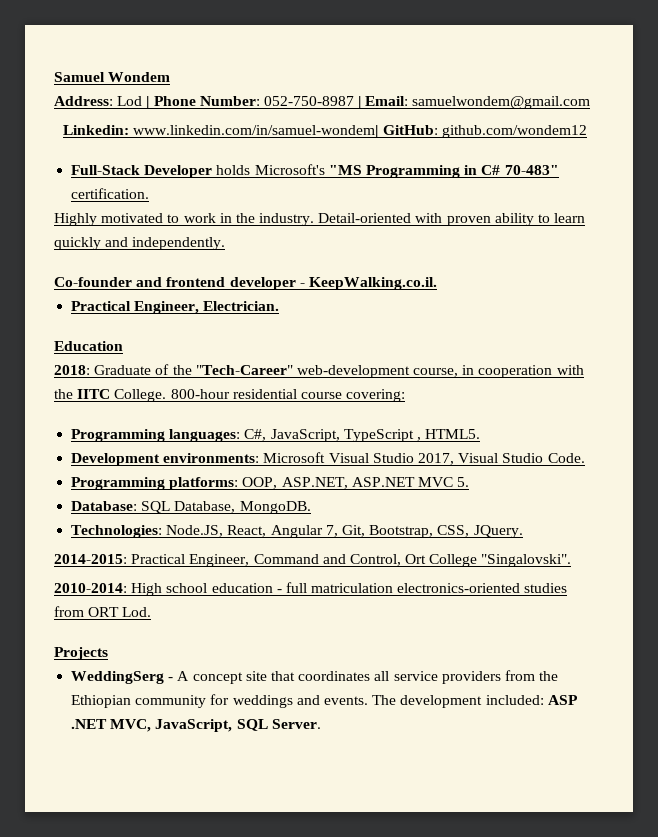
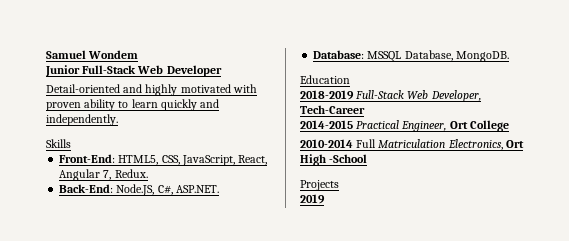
- Address: Lod | Phone Number: 052-750-8987 | Email: samuelwondem@gmail.com
- Linkedin: www.linkedin.com/in/samuel-wondem| GitHub: github.com/wondem12
- Full-Stack Developer holds Microsoft's "MS Programming in C# 70-483" certification.
- Highly motivated to work in the industry. Detail-oriented with proven ability to learn quickly and independently.
+ Junior Full-Stack Web Developer
+ Detail-oriented and highly motivated with proven ability to learn quickly and independently.
- Co-founder and frontend developer - KeepWalking.co.il.
- Practical Engineer, Electrician.
+ Skills
+ Front-End: HTML5, CSS, JavaScript, React, Angular 7, Redux.
+ Back-End: Node.JS, C#, ASP.NET.
+ Database: MSSQL Database, MongoDB.
  Education
- 2018: Graduate of the "Tech-Career" web-development course, in cooperation with the IITC College. 800-hour residential course covering:
- Programming languages: C#, JavaScript, TypeScript , HTML5.
- Development environments: Microsoft Visual Studio 2017, Visual Studio Code.
- Programming platforms: OOP, ASP.NET, ASP.NET MVC 5.
- Database: SQL Database, MongoDB.
- Technologies: Node.JS, React, Angular 7, Git, Bootstrap, CSS, JQuery.
- 2014-2015: Practical Engineer, Command and Control, Ort College "Singalovski".
- 2010-2014: High school education - full matriculation electronics-oriented studies from ORT Lod.
+ 2018-2019 Full-Stack Web Developer, Tech-Career
+ 2014-2015 Practical Engineer, Ort College
+ 2010-2014 Full Matriculation Electronics, Ort High -School
  Projects
- WeddingSerg - A concept site that coordinates all service providers from the Ethiopian community for weddings and events. The development included: ASP .NET MVC, JavaScript, SQL Server.
+ 2019

